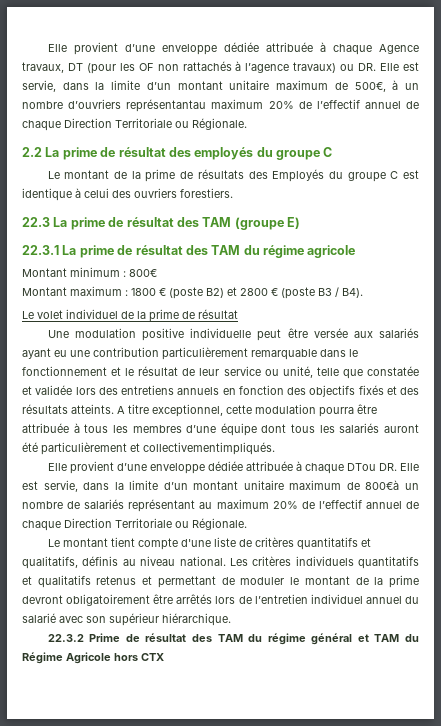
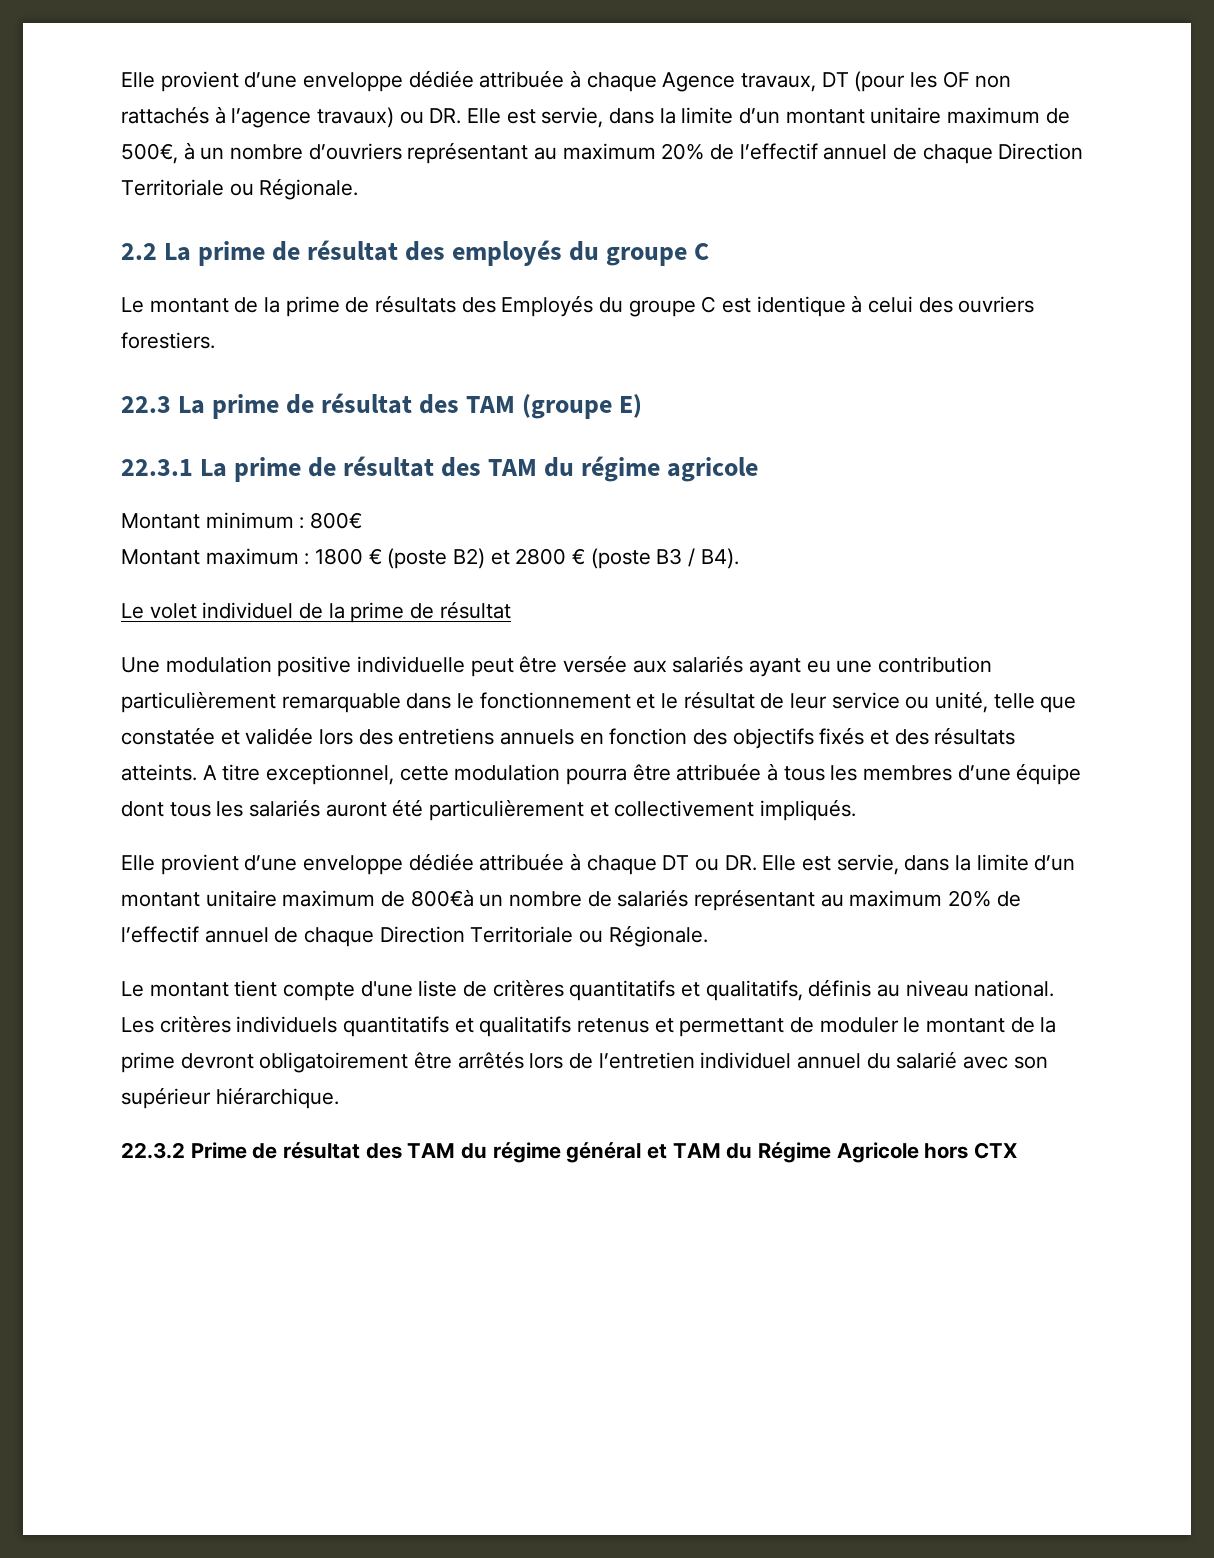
- Elle provient d’une enveloppe dédiée attribuée à chaque Agence travaux, DT (pour les OF non rattachés à l’agence travaux) ou DR. Elle est servie, dans la limite d’un montant unitaire maximum de 500€, à un nombre d’ouvriers représentantau maximum 20% de l’effectif annuel de chaque Direction Territoriale ou Régionale.
+ Elle provient d’une enveloppe dédiée attribuée à chaque Agence travaux, DT (pour les OF non rattachés à l’agence travaux) ou DR. Elle est servie, dans la limite d’un montant unitaire maximum de 500€, à un nombre d’ouvriers représentant au maximum 20% de l’effectif annuel de chaque Direction Territoriale ou Régionale.
- A titre exceptionnel, cette modulation pourra être attribuée à tous les membres d’une équipe dont tous les salariés auront été particulièrement et collectivementimpliqués.
- Elle provient d’une enveloppe dédiée attribuée à chaque DTou DR. Elle est servie, dans la limite d’un montant unitaire maximum de 800€à un nombre de salariés représentant au maximum 20% de l’effectif annuel de chaque Direction Territoriale ou Régionale.
+ A titre exceptionnel, cette modulation pourra être attribuée à tous les membres d’une équipe dont tous les salariés auront été particulièrement et collectivement impliqués.
+ Elle provient d’une enveloppe dédiée attribuée à chaque DT ou DR. Elle est servie, dans la limite d’un montant unitaire maximum de 800€à un nombre de salariés représentant au maximum 20% de l’effectif annuel de chaque Direction Territoriale ou Régionale.

